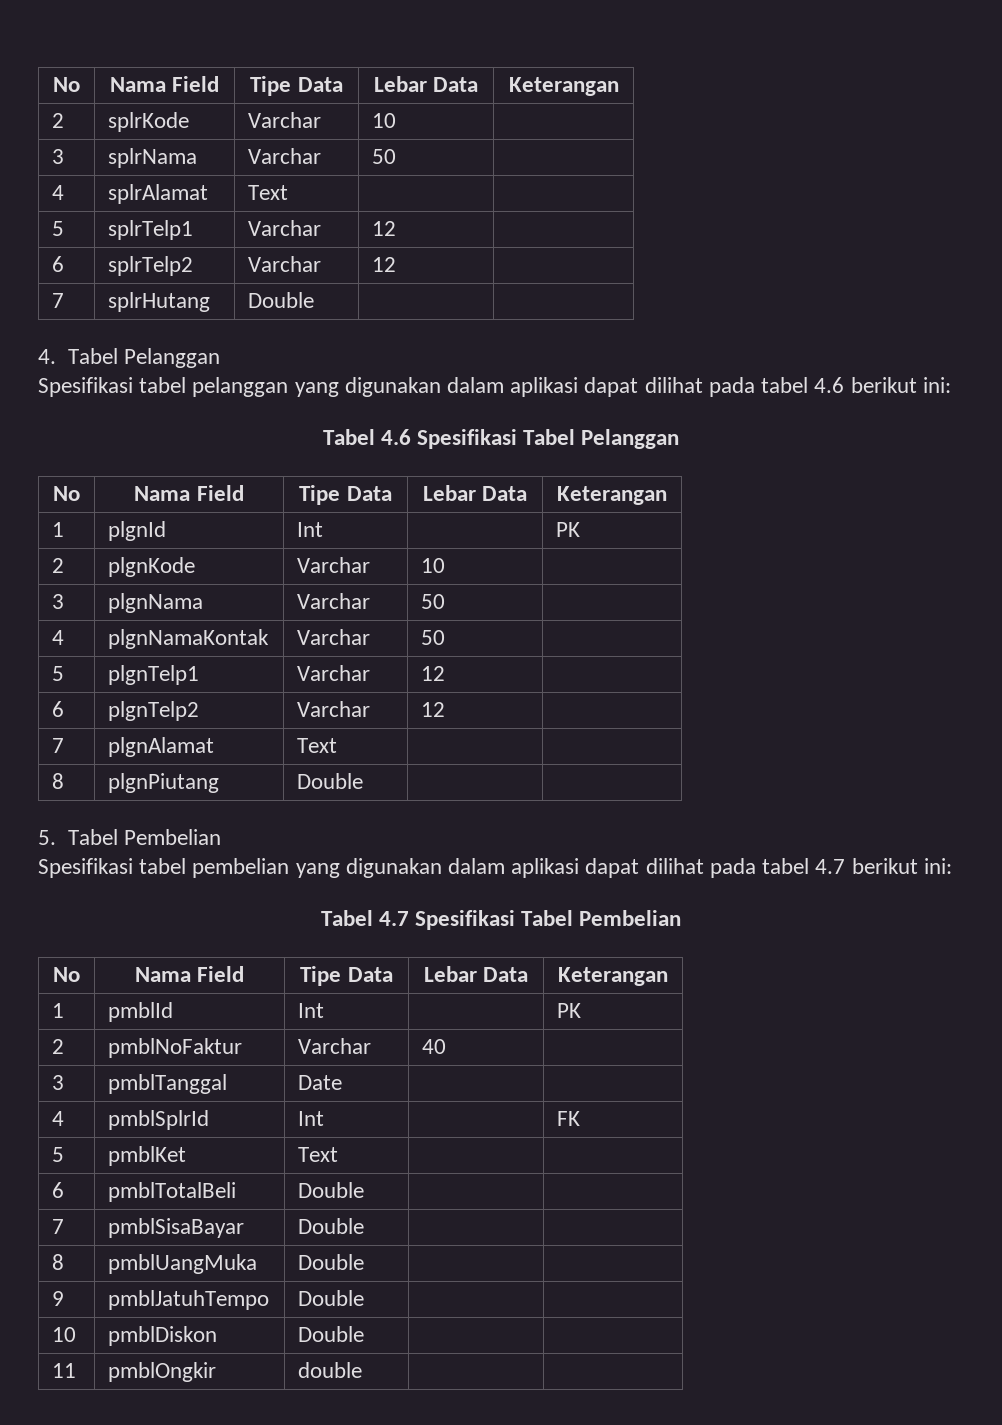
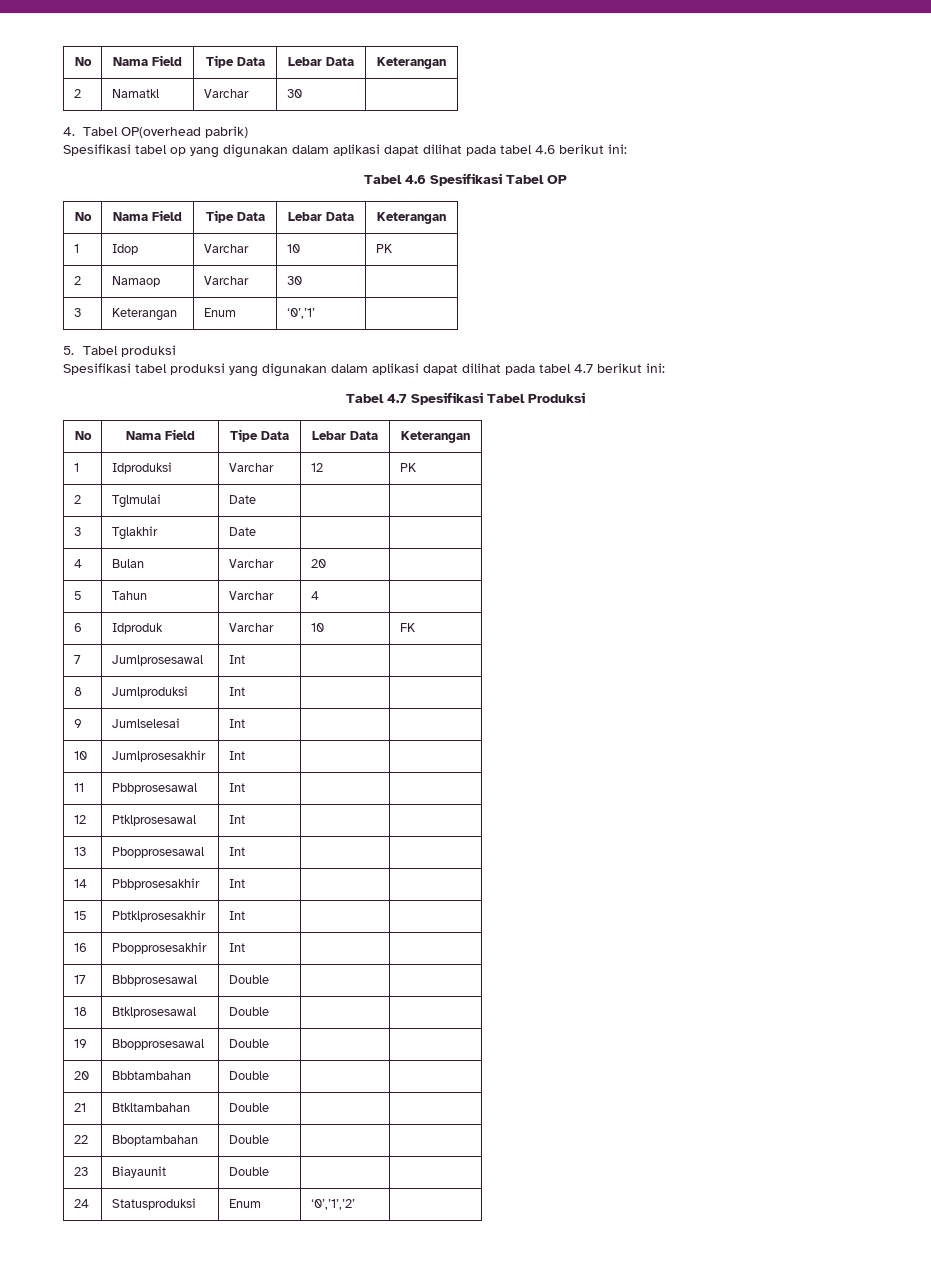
- 2 | splrKode | Varchar | 10 |
- 3 | splrNama | Varchar | 50 |
- 4 | splrAlamat | Text | |
- 5 | splrTelp1 | Varchar | 12 |
- 6 | splrTelp2 | Varchar | 12 |
- 7 | splrHutang | Double | |
+ 2 | Namatkl | Varchar | 30 |
- 4. Tabel Pelanggan
- Spesifikasi tabel pelanggan yang digunakan dalam aplikasi dapat dilihat pada tabel 4.6 berikut ini:
+ 4. Tabel OP(overhead pabrik)
+ Spesifikasi tabel op yang digunakan dalam aplikasi dapat dilihat pada tabel 4.6 berikut ini:
- Tabel 4.6 Spesifikasi Tabel Pelanggan
+ Tabel 4.6 Spesifikasi Tabel OP
  No | Nama Field | Tipe Data | Lebar Data | Keterangan
- 1 | plgnId | Int | | PK
- 2 | plgnKode | Varchar | 10 |
- 3 | plgnNama | Varchar | 50 |
- 4 | plgnNamaKontak | Varchar | 50 |
- 5 | plgnTelp1 | Varchar | 12 |
- 6 | plgnTelp2 | Varchar | 12 |
- 7 | plgnAlamat | Text | |
- 8 | plgnPiutang | Double | |
+ 1 | Idop | Varchar | 10 | PK
+ 2 | Namaop | Varchar | 30 |
+ 3 | Keterangan | Enum | ‘0’,’1’ |
- 5. Tabel Pembelian
- Spesifikasi tabel pembelian yang digunakan dalam aplikasi dapat dilihat pada tabel 4.7 berikut ini:
+ 5. Tabel produksi
+ Spesifikasi tabel produksi yang digunakan dalam aplikasi dapat dilihat pada tabel 4.7 berikut ini:
- Tabel 4.7 Spesifikasi Tabel Pembelian
+ Tabel 4.7 Spesifikasi Tabel Produksi
  No | Nama Field | Tipe Data | Lebar Data | Keterangan
- 1 | pmblId | Int | | PK
- 2 | pmblNoFaktur | Varchar | 40 |
- 3 | pmblTanggal | Date | |
+ 1 | Idproduksi | Varchar | 12 | PK
+ 2 | Tglmulai | Date | |
+ 3 | Tglakhir | Date | |
- 4 | pmblSplrId | Int | | FK
- 5 | pmblKet | Text | |
- 6 | pmblTotalBeli | Double | |
- 7 | pmblSisaBayar | Double | |
- 8 | pmblUangMuka | Double | |
- 9 | pmblJatuhTempo | Double | |
- 10 | pmblDiskon | Double | |
- 11 | pmblOngkir | double | |
+ 4 | Bulan | Varchar | 20 |
+ 5 | Tahun | Varchar | 4 |
+ 6 | Idproduk | Varchar | 10 | FK
+ 7 | Jumlprosesawal | Int | |
+ 8 | Jumlproduksi | Int | |
+ 9 | Jumlselesai | Int | |
+ 10 | Jumlprosesakhir | Int | |
+ 11 | Pbbprosesawal | Int | |
+ 12 | Ptklprosesawal | Int | |
+ 13 | Pbopprosesawal | Int | |
+ 14 | Pbbprosesakhir | Int | |
+ 15 | Pbtklprosesakhir | Int | |
+ 16 | Pbopprosesakhir | Int | |
+ 17 | Bbbprosesawal | Double | |
+ 18 | Btklprosesawal | Double | |
+ 19 | Bbopprosesawal | Double | |
+ 20 | Bbbtambahan | Double | |
+ 21 | Btkltambahan | Double | |
+ 22 | Bboptambahan | Double | |
+ 23 | Biayaunit | Double | |
+ 24 | Statusproduksi | Enum | ‘0’,’1’,’2’ |

